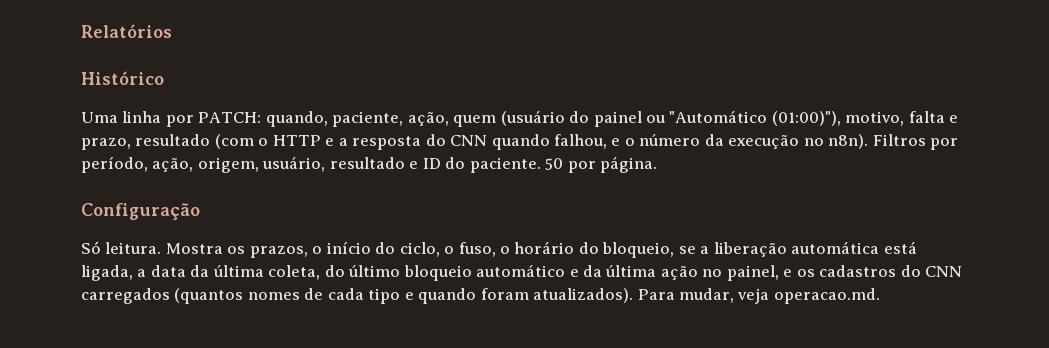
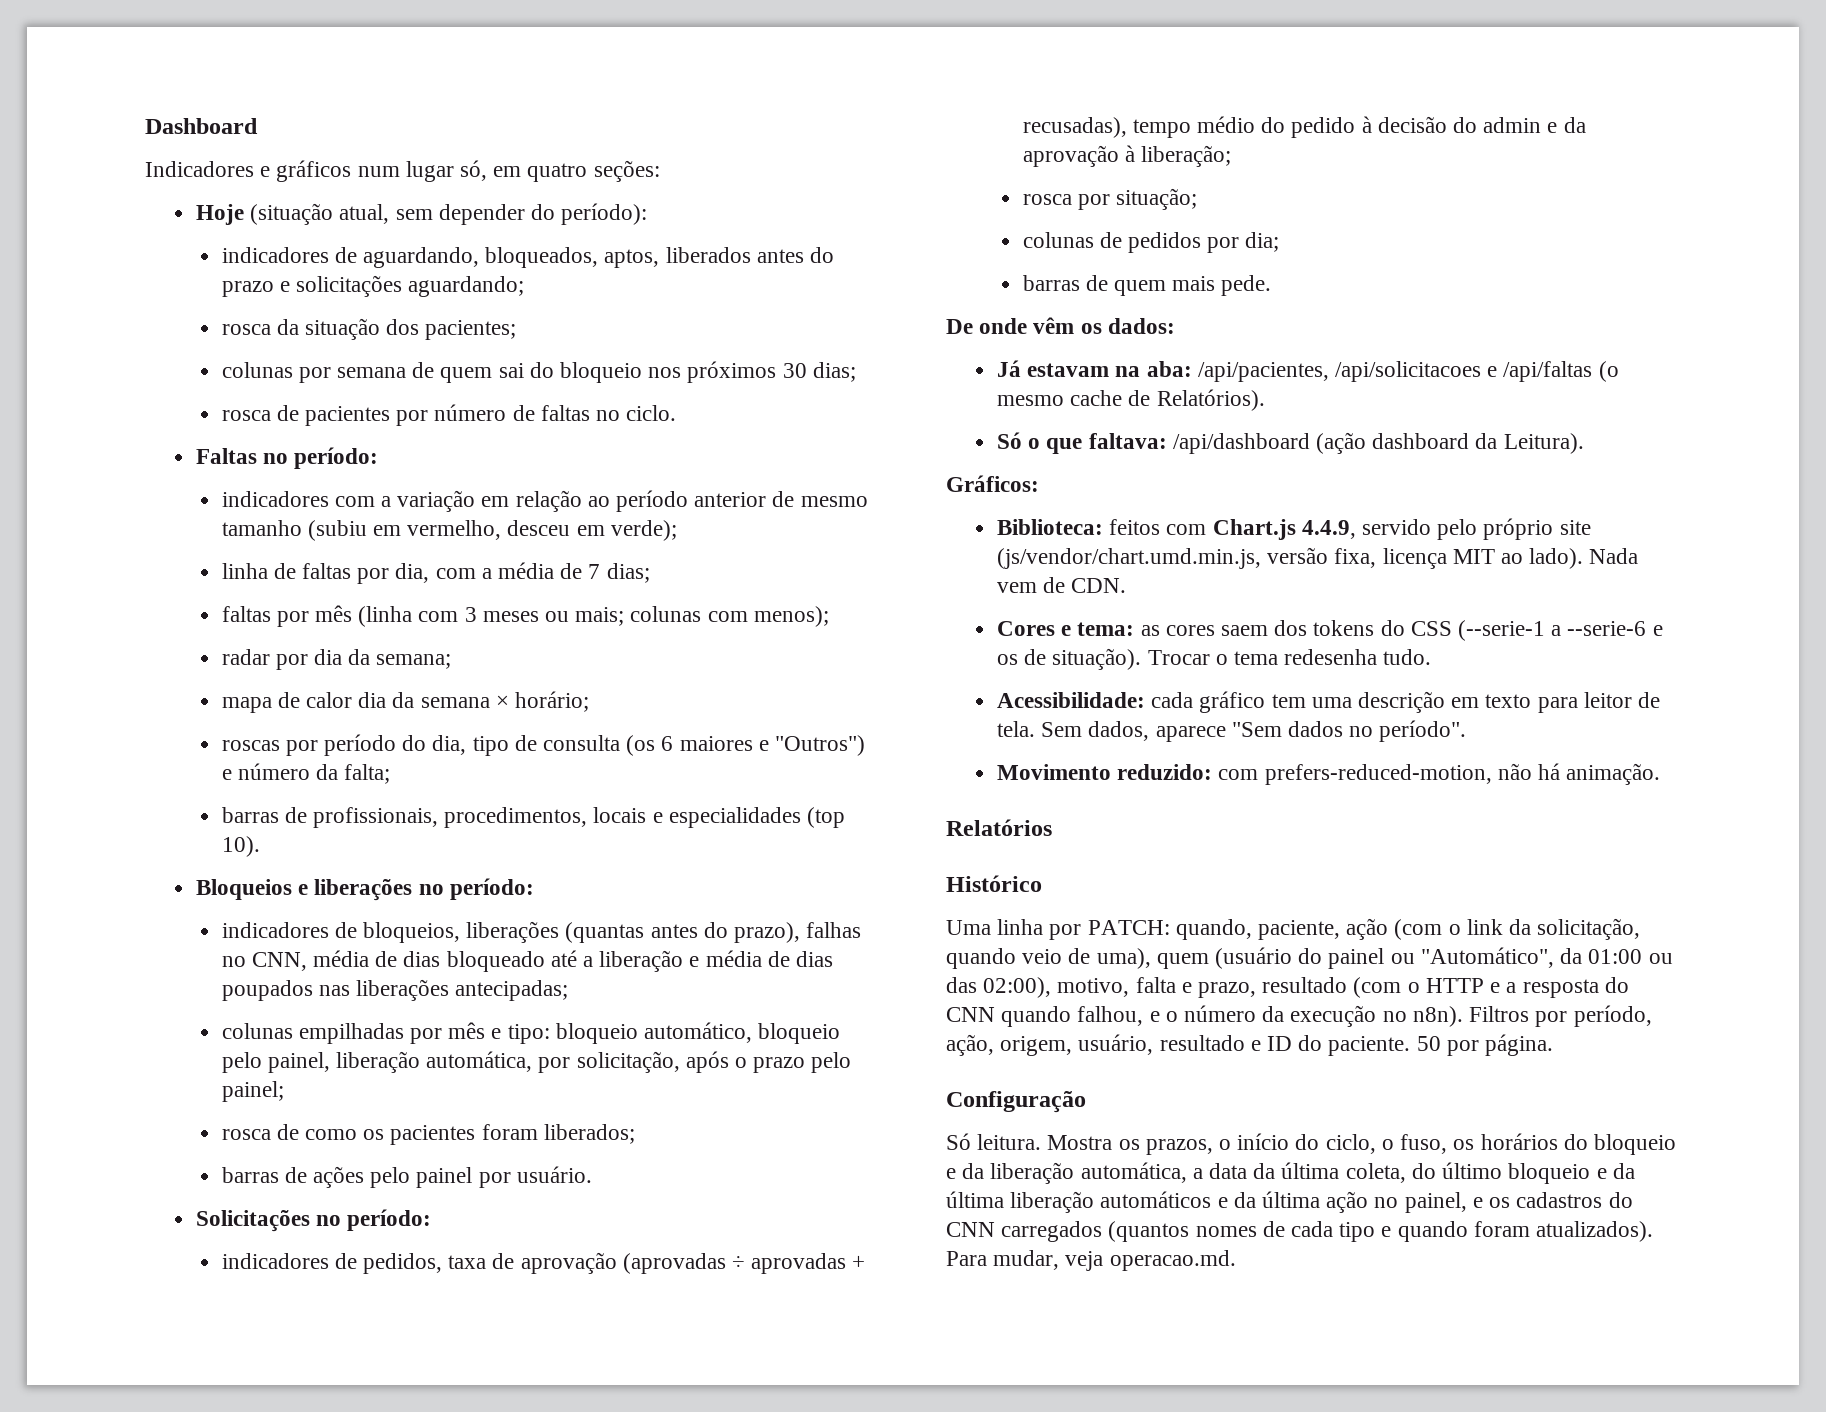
+ Dashboard
+ Indicadores e gráficos num lugar só, em quatro seções:
+ Hoje (situação atual, sem depender do período):
+ indicadores de aguardando, bloqueados, aptos, liberados antes do prazo e solicitações aguardando;
+ rosca da situação dos pacientes;
+ colunas por semana de quem sai do bloqueio nos próximos 30 dias;
+ rosca de pacientes por número de faltas no ciclo.
+ Faltas no período:
+ indicadores com a variação em relação ao período anterior de mesmo tamanho (subiu em vermelho, desceu em verde);
+ linha de faltas por dia, com a média de 7 dias;
+ faltas por mês (linha com 3 meses ou mais; colunas com menos);
+ radar por dia da semana;
+ mapa de calor dia da semana × horário;
+ roscas por período do dia, tipo de consulta (os 6 maiores e "Outros") e número da falta;
+ barras de profissionais, procedimentos, locais e especialidades (top 10).
+ Bloqueios e liberações no período:
+ indicadores de bloqueios, liberações (quantas antes do prazo), falhas no CNN, média de dias bloqueado até a liberação e média de dias poupados nas liberações antecipadas;
+ colunas empilhadas por mês e tipo: bloqueio automático, bloqueio pelo painel, liberação automática, por solicitação, após o prazo pelo painel;
+ rosca de como os pacientes foram liberados;
+ barras de ações pelo painel por usuário.
+ Solicitações no período:
+ indicadores de pedidos, taxa de aprovação (aprovadas ÷ aprovadas + recusadas), tempo médio do pedido à decisão do admin e da aprovação à liberação;
+ rosca por situação;
+ colunas de pedidos por dia;
+ barras de quem mais pede.
+ De onde vêm os dados:
+ Já estavam na aba: /api/pacientes, /api/solicitacoes e /api/faltas (o mesmo cache de Relatórios).
+ Só o que faltava: /api/dashboard (ação dashboard da Leitura).
+ Gráficos:
+ Biblioteca: feitos com Chart.js 4.4.9, servido pelo próprio site (js/vendor/chart.umd.min.js, versão fixa, licença MIT ao lado). Nada vem de CDN.
+ Cores e tema: as cores saem dos tokens do CSS (--serie-1 a --serie-6 e os de situação). Trocar o tema redesenha tudo.
+ Acessibilidade: cada gráfico tem uma descrição em texto para leitor de tela. Sem dados, aparece "Sem dados no período".
+ Movimento reduzido: com prefers-reduced-motion, não há animação.
- Uma linha por PATCH: quando, paciente, ação, quem (usuário do painel ou "Automático (01:00)"), motivo, falta e prazo, resultado (com o HTTP e a resposta do CNN quando falhou, e o número da execução no n8n).
+ Uma linha por PATCH: quando, paciente, ação (com o link da solicitação, quando veio de uma), quem (usuário do painel ou "Automático", da 01:00 ou das 02:00), motivo, falta e prazo, resultado (com o HTTP e a resposta do CNN quando falhou, e o número da execução no n8n).
- Mostra os prazos, o início do ciclo, o fuso, o horário do bloqueio, se a liberação automática está ligada, a data da última coleta, do último bloqueio automático e da última ação no painel, e os cadastros do CNN carregados (quantos nomes de cada tipo e quando foram atualizados).
+ Mostra os prazos, o início do ciclo, o fuso, os horários do bloqueio e da liberação automática, a data da última coleta, do último bloqueio e da última liberação automáticos e da última ação no painel, e os cadastros do CNN carregados (quantos nomes de cada tipo e quando foram atualizados).

